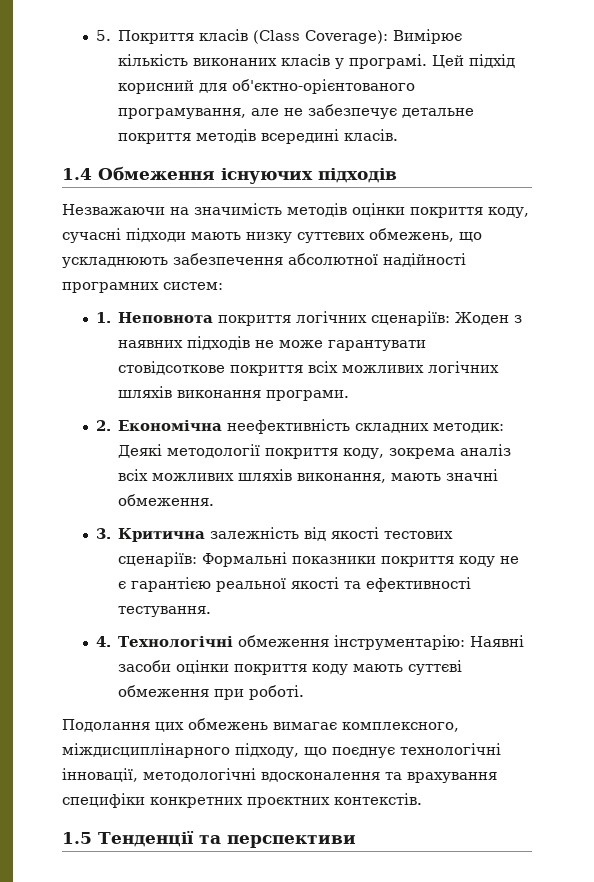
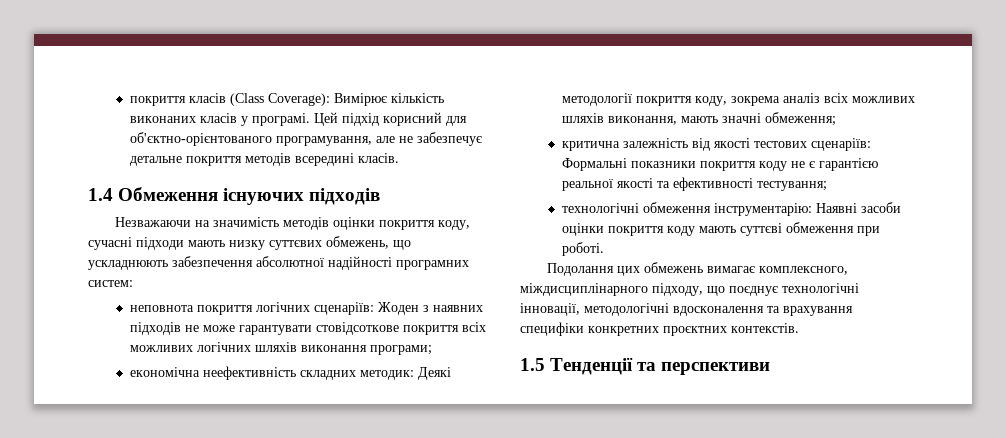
- 5. Покриття класів (Class Coverage): Вимірює кількість виконаних класів у програмі.
+ покриття класів (Class Coverage): Вимірює кількість виконаних класів у програмі.
- 1. Неповнота покриття логічних сценаріїв: Жоден з наявних підходів не може гарантувати стовідсоткове покриття всіх можливих логічних шляхів виконання програми.
- 2. Економічна неефективність складних методик: Деякі методології покриття коду, зокрема аналіз всіх можливих шляхів виконання, мають значні обмеження.
- 3. Критична залежність від якості тестових сценаріїв: Формальні показники покриття коду не є гарантією реальної якості та ефективності тестування.
- 4. Технологічні обмеження інструментарію: Наявні засоби оцінки покриття коду мають суттєві обмеження при роботі.
+ неповнота покриття логічних сценаріїв: Жоден з наявних підходів не може гарантувати стовідсоткове покриття всіх можливих логічних шляхів виконання програми;
+ економічна неефективність складних методик: Деякі методології покриття коду, зокрема аналіз всіх можливих шляхів виконання, мають значні обмеження;
+ критична залежність від якості тестових сценаріїв: Формальні показники покриття коду не є гарантією реальної якості та ефективності тестування;
+ технологічні обмеження інструментарію: Наявні засоби оцінки покриття коду мають суттєві обмеження при роботі.

